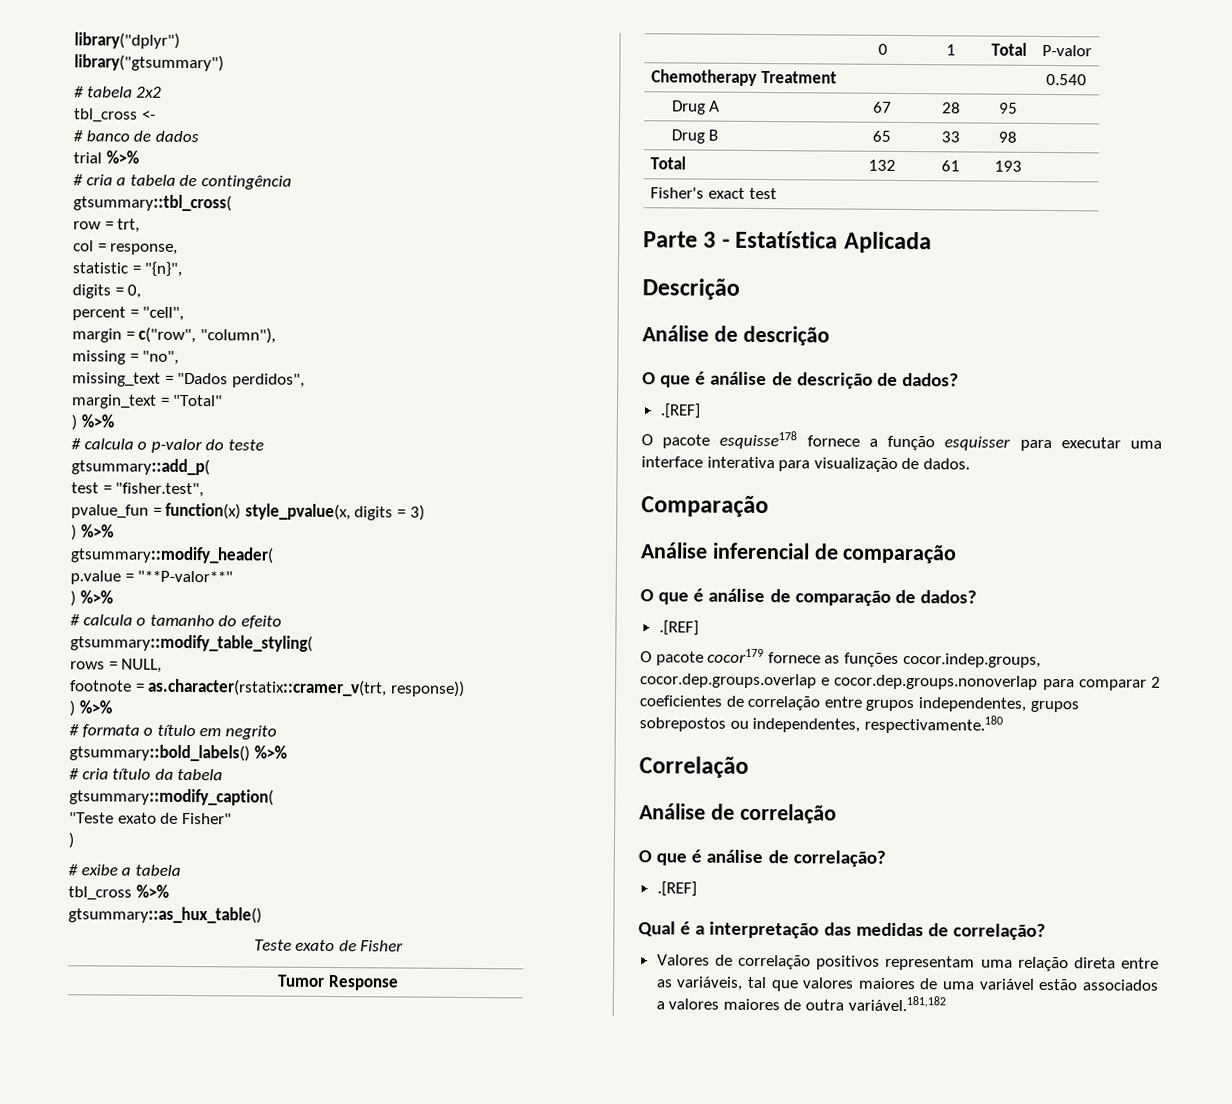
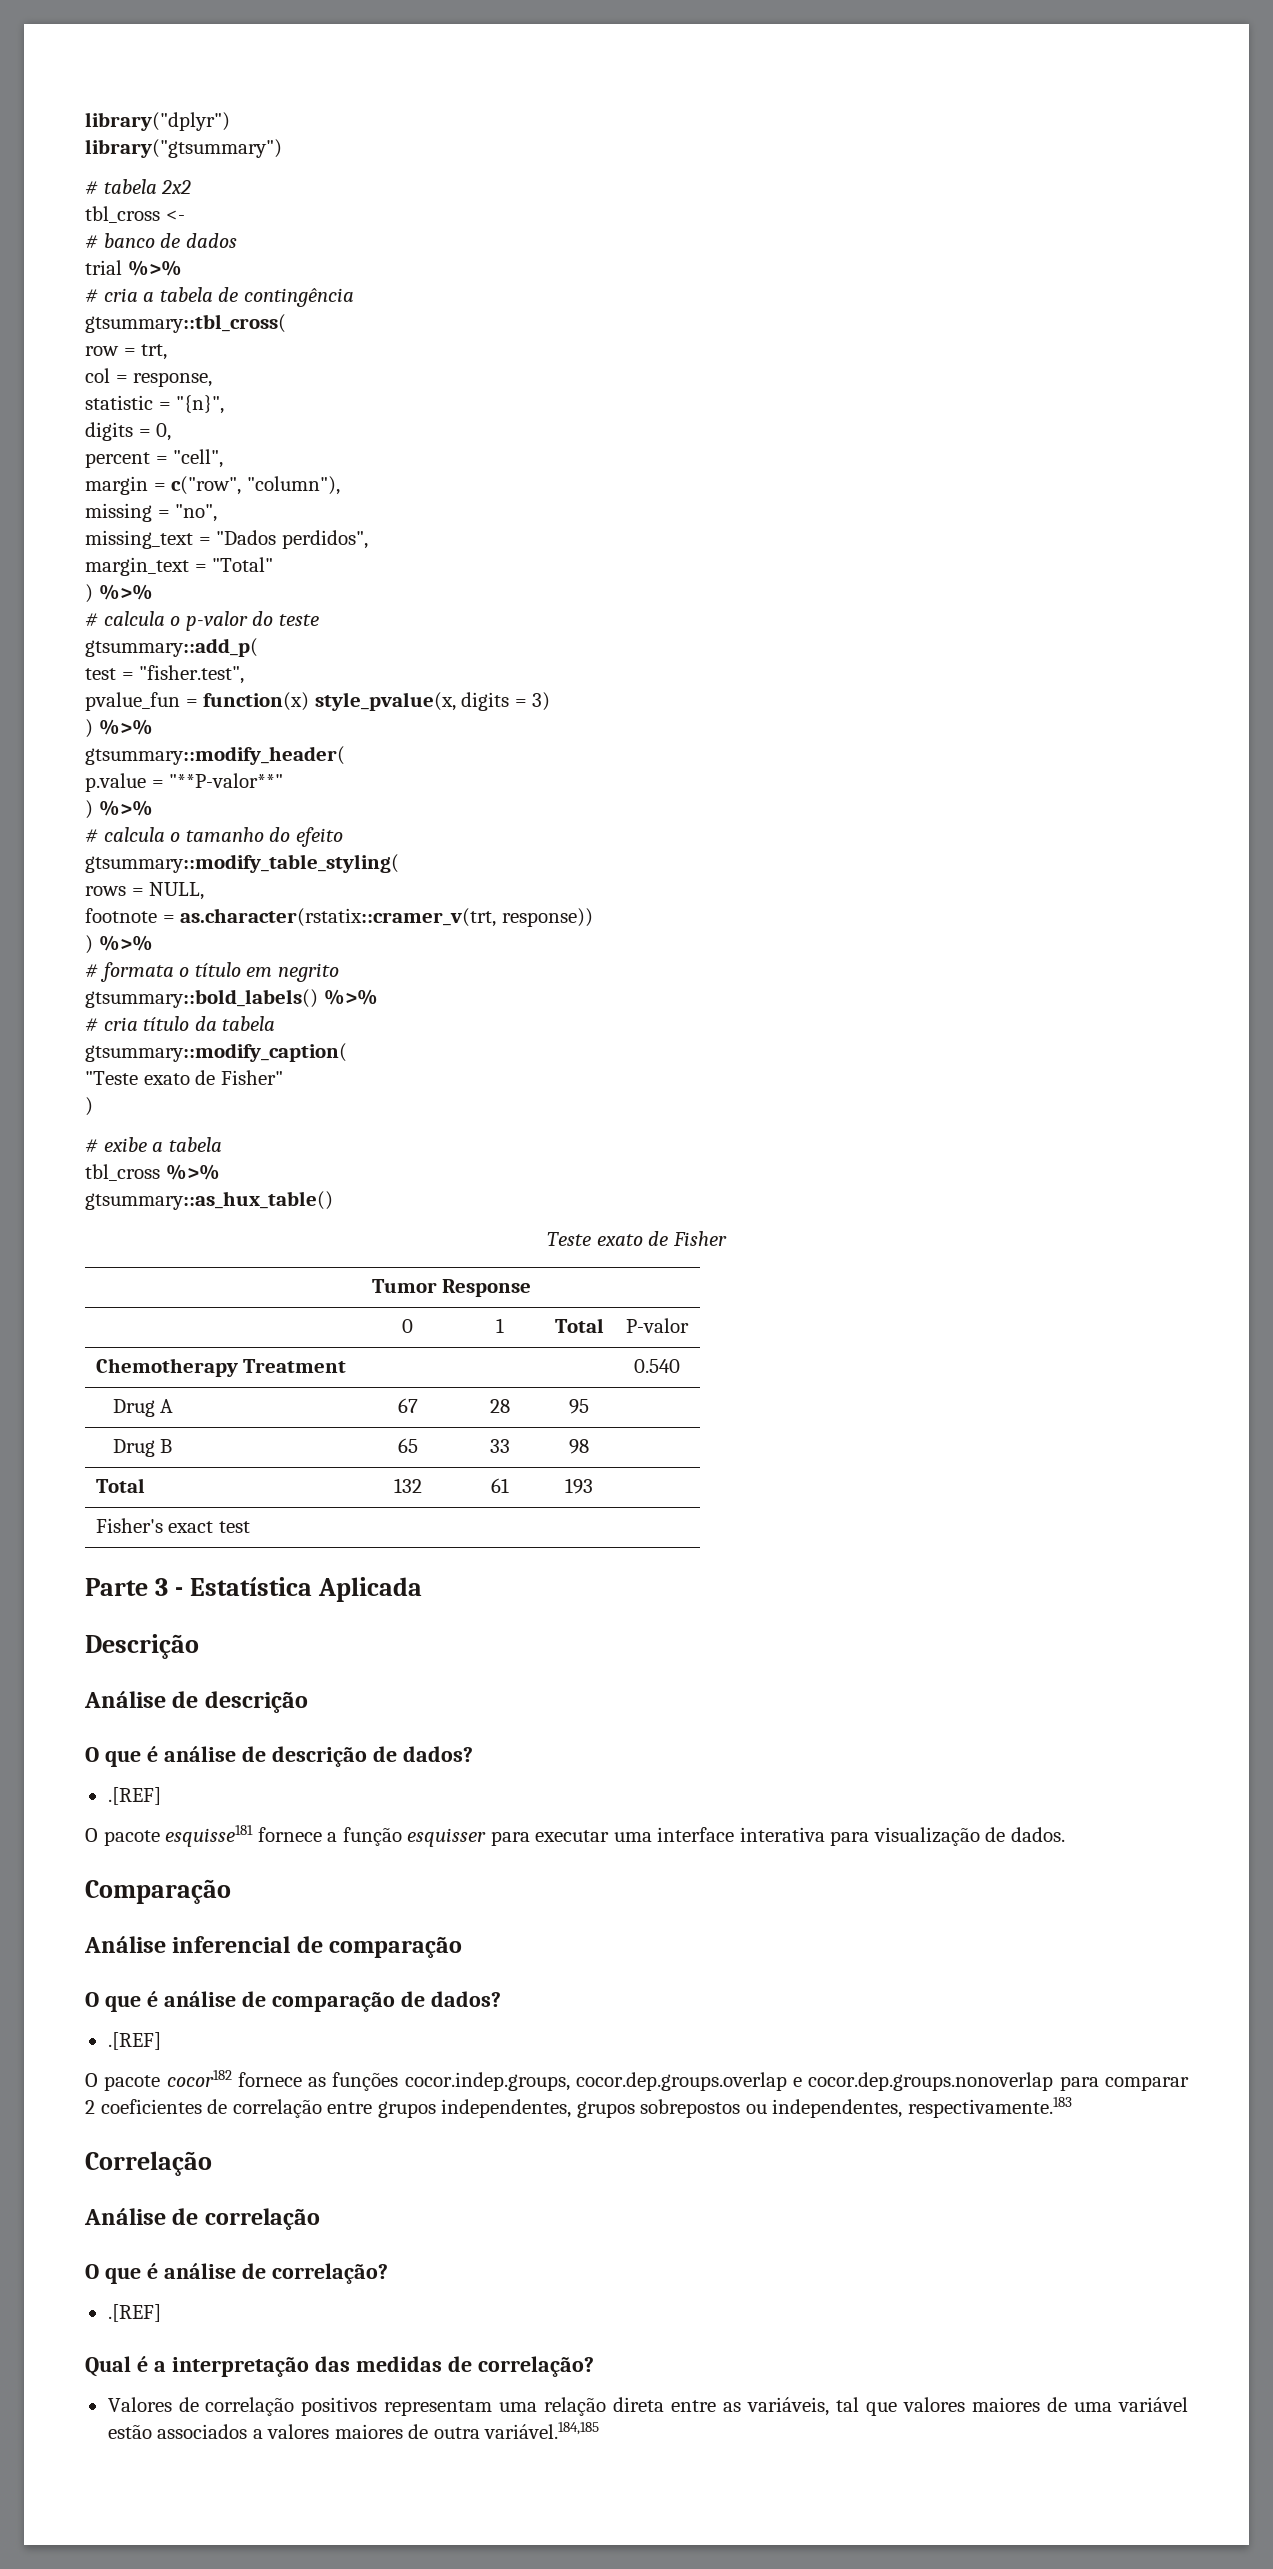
- O pacote esquisse178 fornece a função esquisser para executar uma interface interativa para visualização de dados.
+ O pacote esquisse181 fornece a função esquisser para executar uma interface interativa para visualização de dados.
- O pacote cocor179 fornece as funções cocor.indep.groups, cocor.dep.groups.overlap e cocor.dep.groups.nonoverlap para comparar 2 coeficientes de correlação entre grupos independentes, grupos sobrepostos ou independentes, respectivamente.180
+ O pacote cocor182 fornece as funções cocor.indep.groups, cocor.dep.groups.overlap e cocor.dep.groups.nonoverlap para comparar 2 coeficientes de correlação entre grupos independentes, grupos sobrepostos ou independentes, respectivamente.183
- Valores de correlação positivos representam uma relação direta entre as variáveis, tal que valores maiores de uma variável estão associados a valores maiores de outra variável.181,182
+ Valores de correlação positivos representam uma relação direta entre as variáveis, tal que valores maiores de uma variável estão associados a valores maiores de outra variável.184,185

